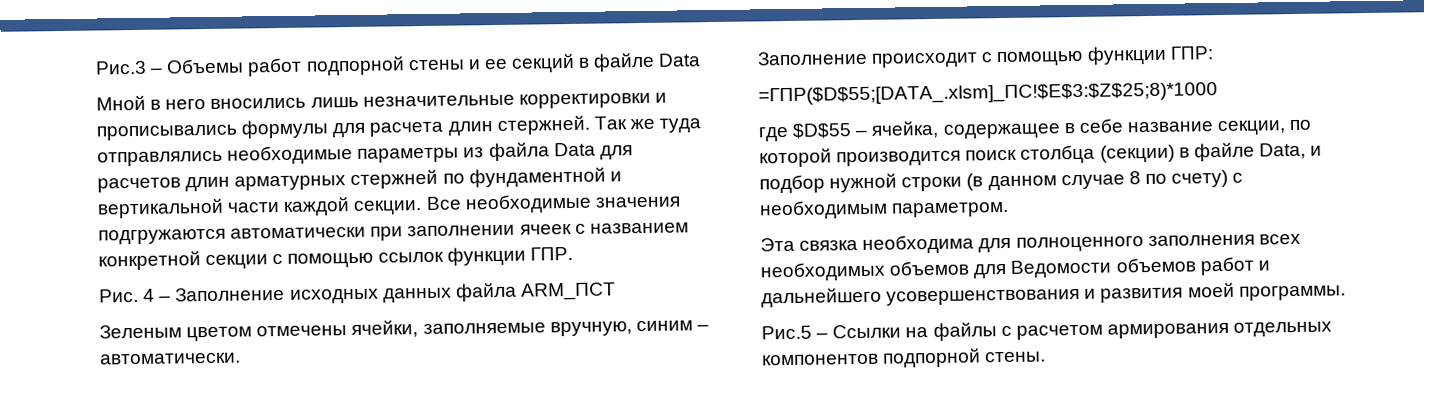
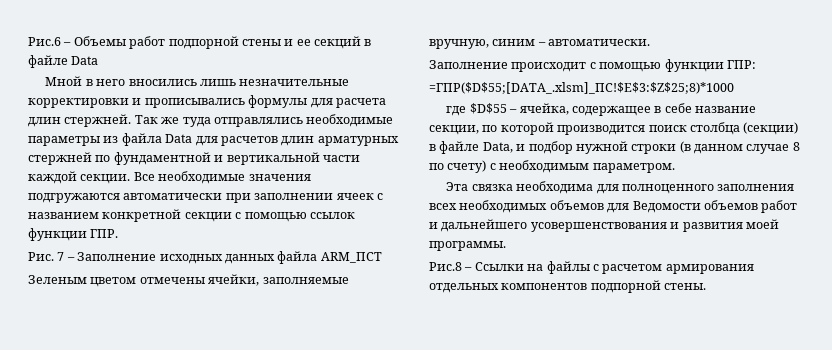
- Рис.3 – Объемы работ подпорной стены и ее секций в файле Data
+ Рис.6 – Объемы работ подпорной стены и ее секций в файле Data
- Рис. 4 – Заполнение исходных данных файла ARM_ПСТ
+ Рис. 7 – Заполнение исходных данных файла ARM_ПСТ
- Рис.5 – Ссылки на файлы с расчетом армирования отдельных компонентов подпорной стены.
+ Рис.8 – Ссылки на файлы с расчетом армирования отдельных компонентов подпорной стены.

